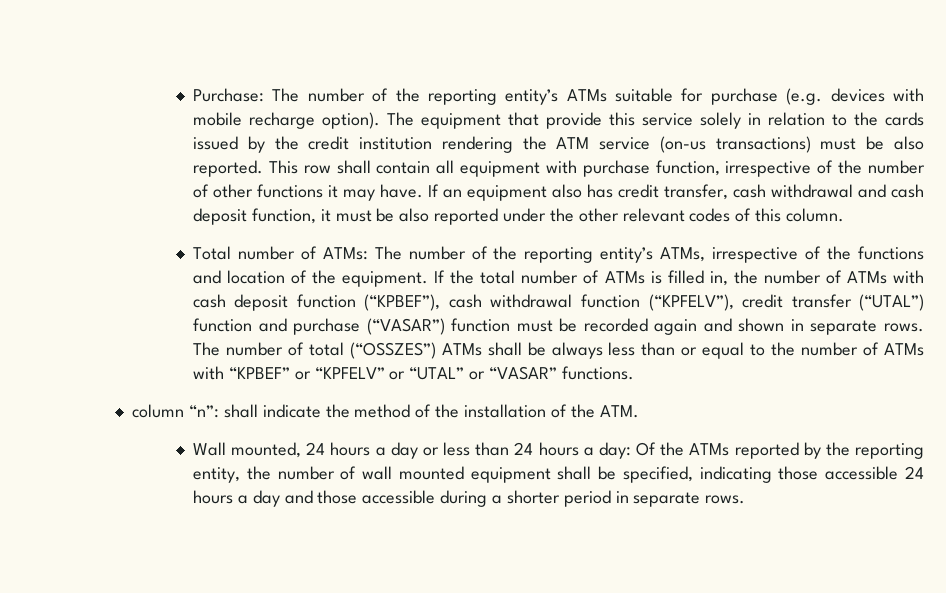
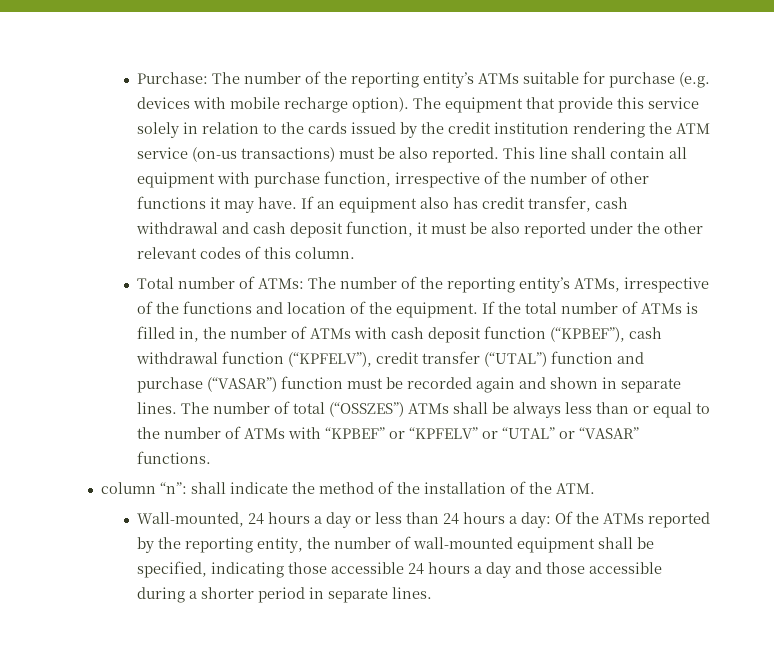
- This row shall contain all equipment with purchase function, irrespective of the number of other functions it may have.
+ This line shall contain all equipment with purchase function, irrespective of the number of other functions it may have.
- If the total number of ATMs is filled in, the number of ATMs with cash deposit function (“KPBEF”), cash withdrawal function (“KPFELV”), credit transfer (“UTAL”) function and purchase (“VASAR”) function must be recorded again and shown in separate rows.
+ If the total number of ATMs is filled in, the number of ATMs with cash deposit function (“KPBEF”), cash withdrawal function (“KPFELV”), credit transfer (“UTAL”) function and purchase (“VASAR”) function must be recorded again and shown in separate lines.
- Wall mounted, 24 hours a day or less than 24 hours a day: Of the ATMs reported by the reporting entity, the number of wall mounted equipment shall be specified, indicating those accessible 24 hours a day and those accessible during a shorter period in separate rows.
+ Wall-mounted, 24 hours a day or less than 24 hours a day: Of the ATMs reported by the reporting entity, the number of wall-mounted equipment shall be specified, indicating those accessible 24 hours a day and those accessible during a shorter period in separate lines.

